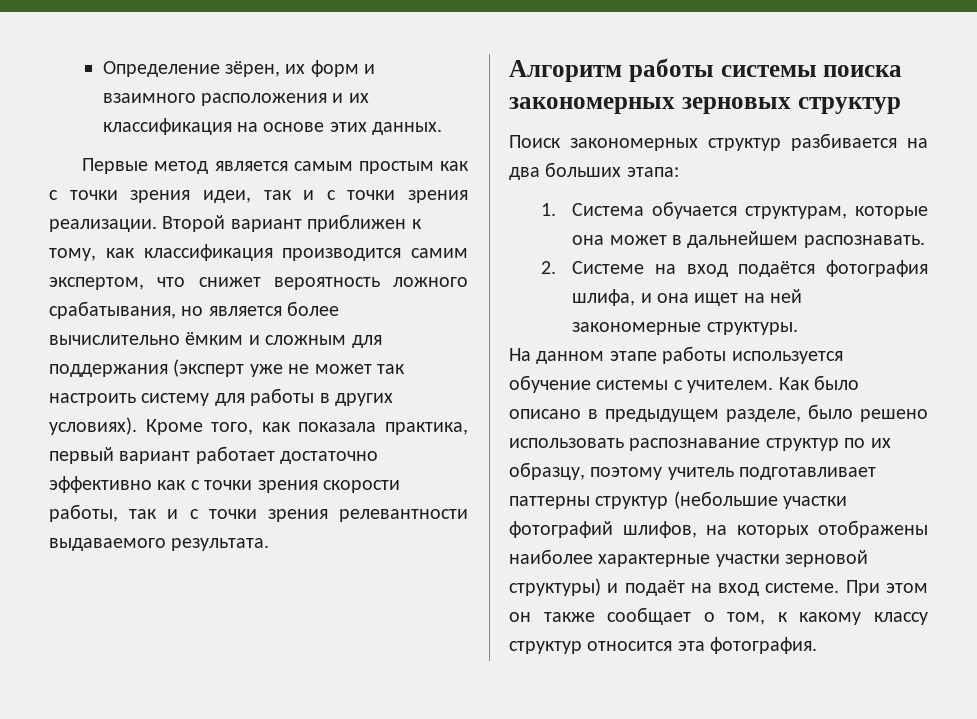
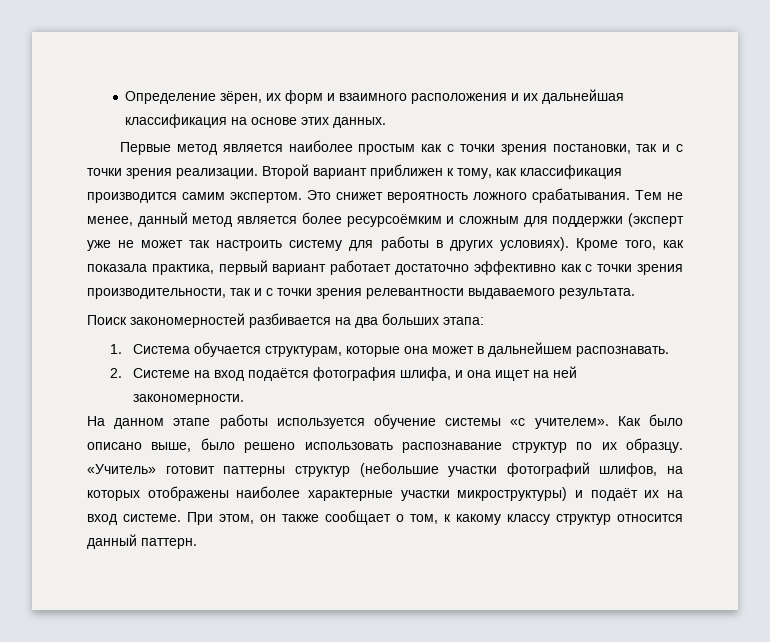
- Определение зёрен, их форм и взаимного расположения и их классификация на основе этих данных.
+ Определение зёрен, их форм и взаимного расположения и их дальнейшая классификация на основе этих данных.
- Первые метод является самым простым как с точки зрения идеи, так и с точки зрения реализации.
+ Первые метод является наиболее простым как с точки зрения постановки, так и с точки зрения реализации.
- Второй вариант приближен к тому, как классификация производится самим экспертом, что снижет вероятность ложного срабатывания, но является более вычислительно ёмким и сложным для поддержания (эксперт уже не может так настроить систему для работы в других условиях).
+ Второй вариант приближен к тому, как классификация производится самим экспертом. Это снижет вероятность ложного срабатывания. Тем не менее, данный метод является более ресурсоёмким и сложным для поддержки (эксперт уже не может так настроить систему для работы в других условиях).
- Кроме того, как показала практика, первый вариант работает достаточно эффективно как с точки зрения скорости работы, так и с точки зрения релевантности выдаваемого результата.
+ Кроме того, как показала практика, первый вариант работает достаточно эффективно как с точки зрения производительности, так и с точки зрения релевантности выдаваемого результата.
- Алгоритм работы системы поиска закономерных зерновых структур
- Поиск закономерных структур разбивается на два больших этапа:
+ Поиск закономерностей разбивается на два больших этапа:
- 2. Системе на вход подаётся фотография шлифа, и она ищет на ней закономерные структуры.
+ 2. Системе на вход подаётся фотография шлифа, и она ищет на ней закономерности.
- На данном этапе работы используется обучение системы с учителем.
+ На данном этапе работы используется обучение системы «с учителем».
- Как было описано в предыдущем разделе, было решено использовать распознавание структур по их образцу, поэтому учитель подготавливает паттерны структур (небольшие участки фотографий шлифов, на которых отображены наиболее характерные участки зерновой структуры) и подаёт на вход системе.
+ Как было описано выше, было решено использовать распознавание структур по их образцу. «Учитель» готовит паттерны структур (небольшие участки фотографий шлифов, на которых отображены наиболее характерные участки микроструктуры) и подаёт их на вход системе.
- При этом он также сообщает о том, к какому классу структур относится эта фотография.
+ При этом, он также сообщает о том, к какому классу структур относится данный паттерн.

